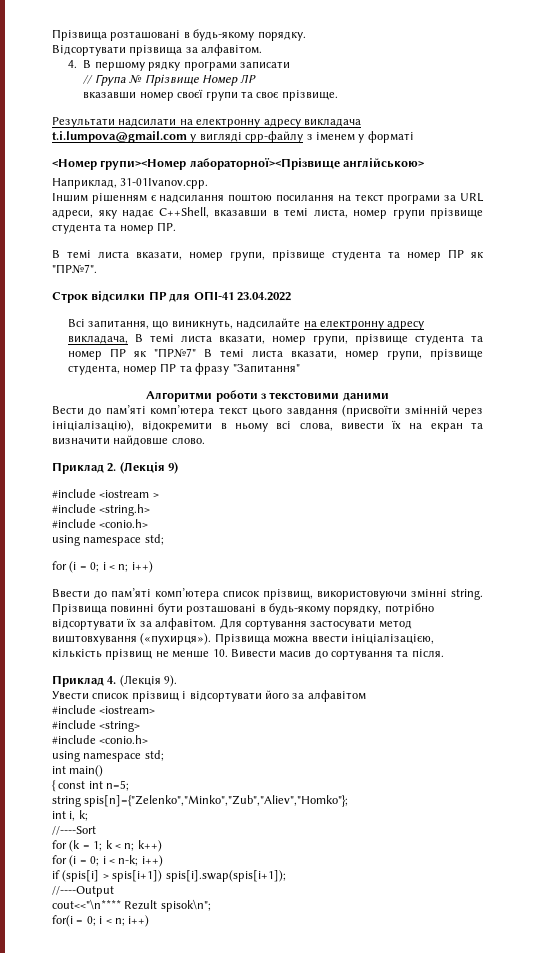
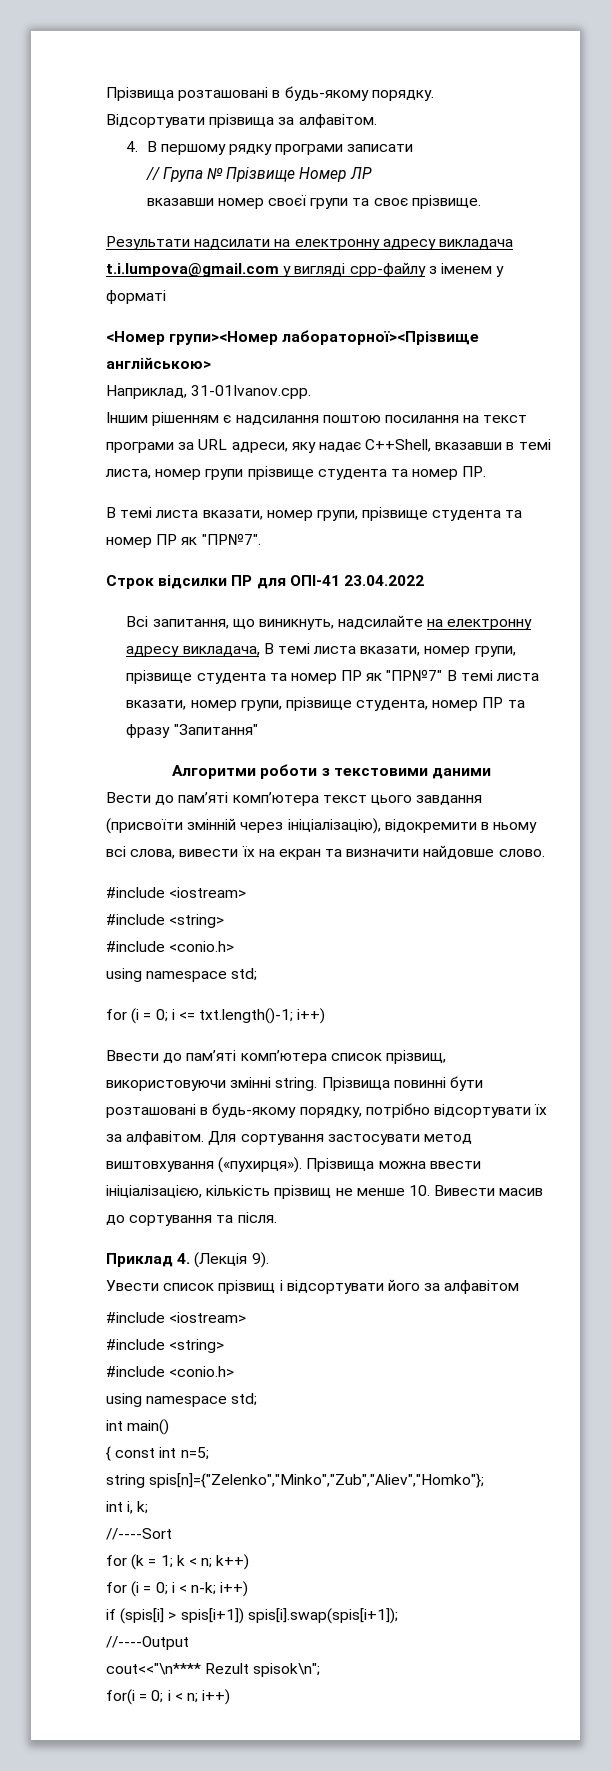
  Вести до пам’яті комп’ютера текст цього завдання (присвоїти змінній через ініціалізацію), відокремити в ньому всі слова, вивести їх на екран та визначити найдовше слово.
- Приклад 2. (Лекція 9)
- #include <iostream >
- #include <string.h>
+ #include <iostream>
+ #include <string>
- for (i = 0; i < n; i++)
+ for (i = 0; i <= txt.length()-1; i++)

